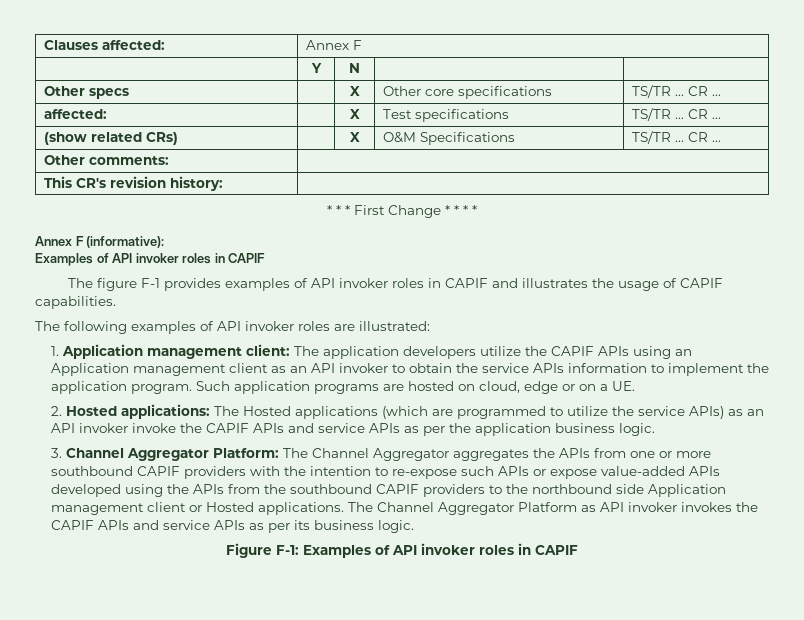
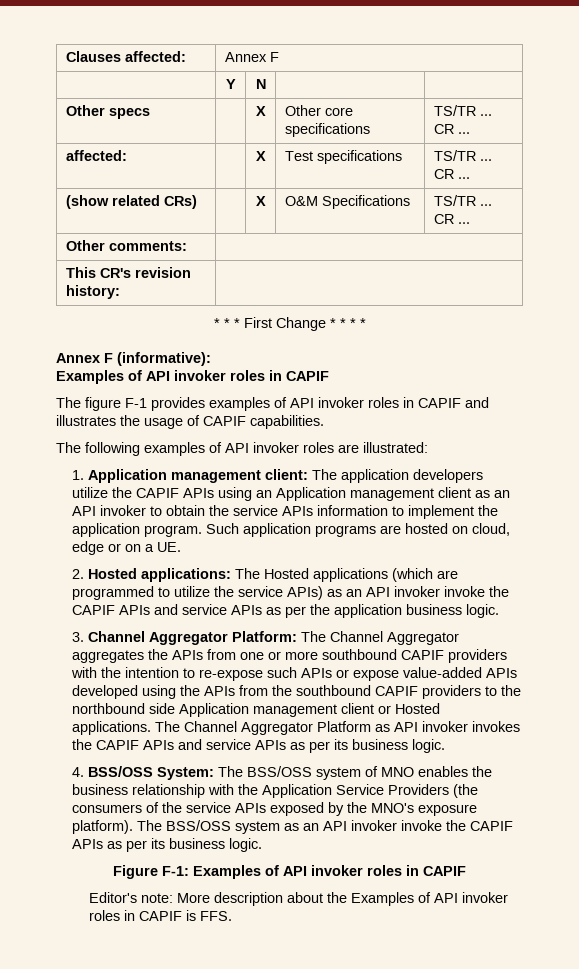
+ 4. BSS/OSS System: The BSS/OSS system of MNO enables the business relationship with the Application Service Providers (the consumers of the service APIs exposed by the MNO's exposure platform). The BSS/OSS system as an API invoker invoke the CAPIF APIs as per its business logic.
+ Editor's note: More description about the Examples of API invoker roles in CAPIF is FFS.

